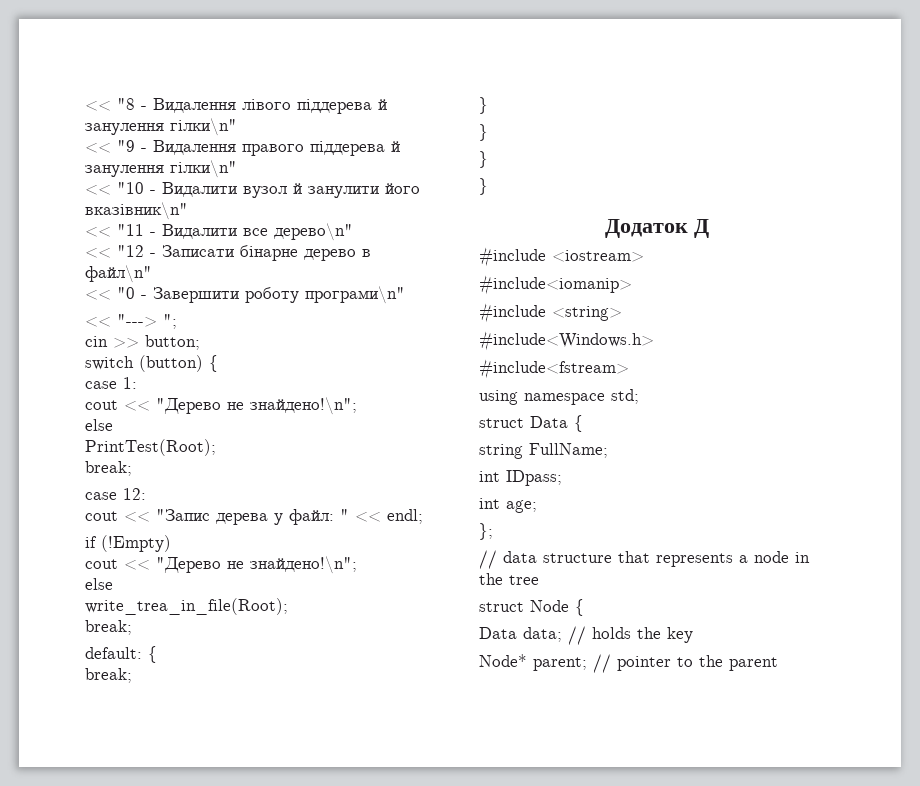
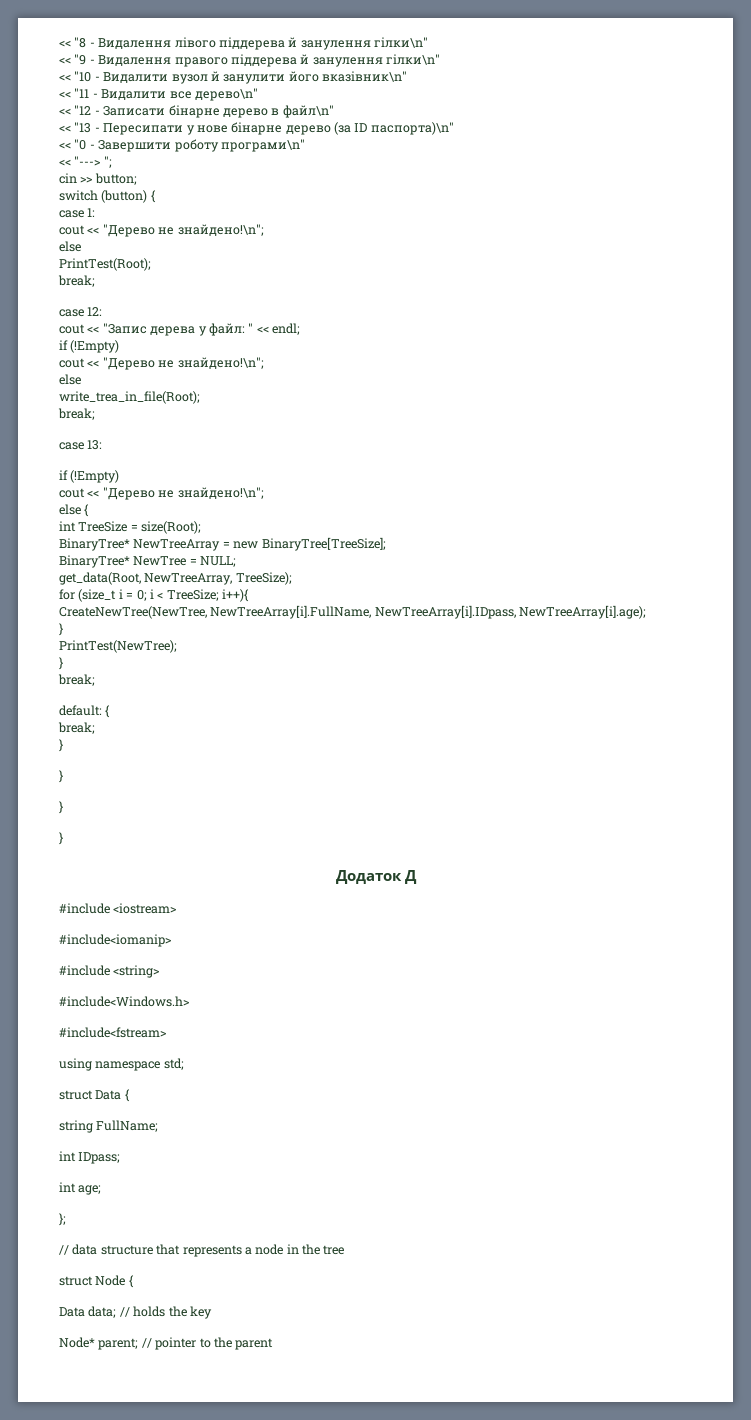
+ << "13 - Пересипати у нове бінарне дерево (за ID паспорта)\n"
+ case 13:
+ if (!Empty)
+ cout << "Дерево не знайдено!\n";
+ else {
+ int TreeSize = size(Root);
+ BinaryTree* NewTreeArray = new BinaryTree[TreeSize];
+ BinaryTree* NewTree = NULL;
+ get_data(Root, NewTreeArray, TreeSize);
+ for (size_t i = 0; i < TreeSize; i++){
+ CreateNewTree(NewTree, NewTreeArray[i].FullName, NewTreeArray[i].IDpass, NewTreeArray[i].age);
+ }
+ PrintTest(NewTree);
+ }
+ break;

